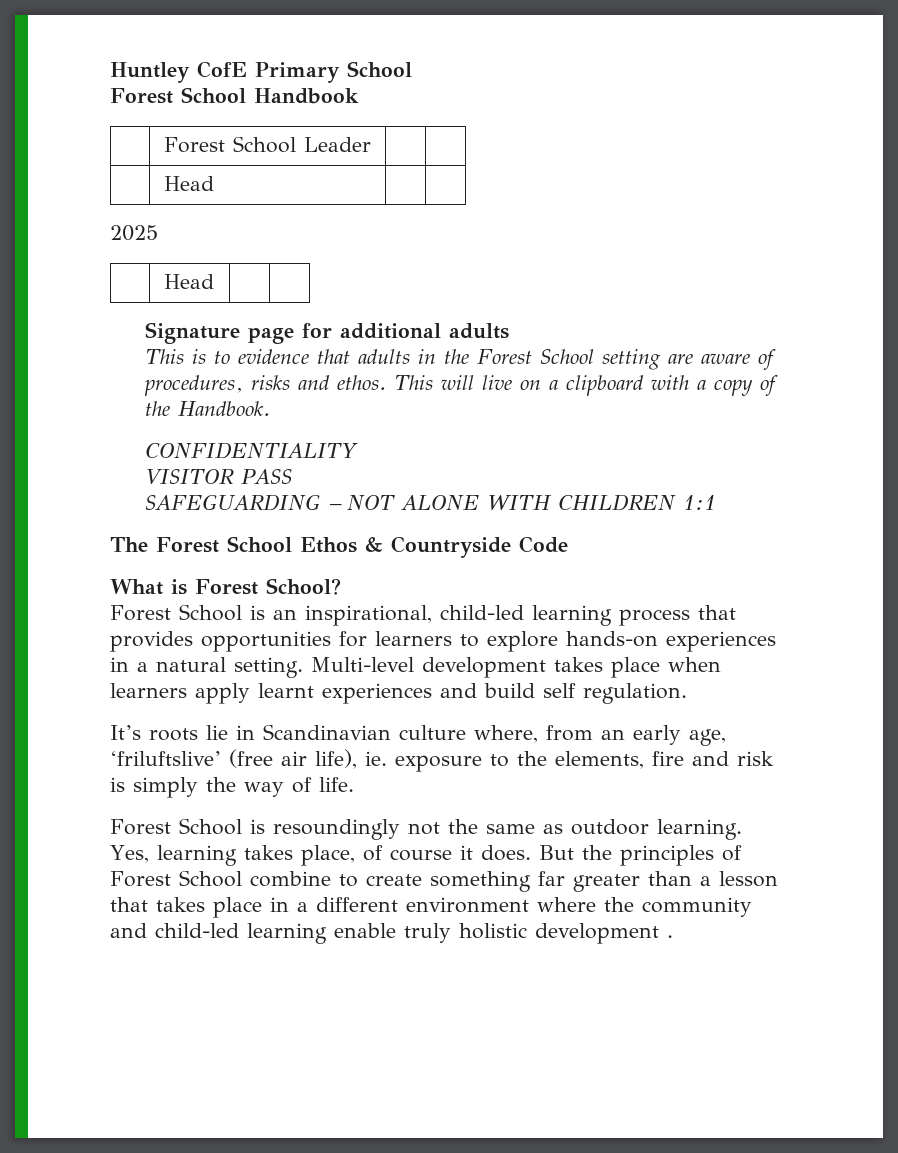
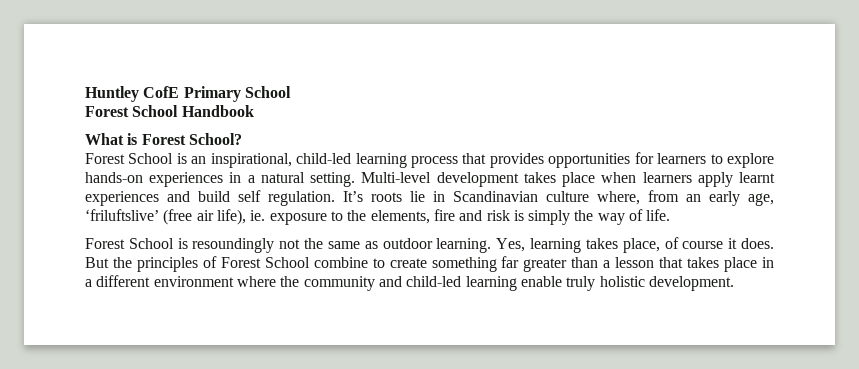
- | Forest School Leader | |
- | Head | |
- 2025
- | Head | |
- Signature page for additional adults
- This is to evidence that adults in the Forest School setting are aware of procedures, risks and ethos. This will live on a clipboard with a copy of the Handbook.
- CONFIDENTIALITY
- VISITOR PASS
- SAFEGUARDING – NOT ALONE WITH CHILDREN 1:1
- The Forest School Ethos & Countryside Code
- Multi-level development takes place when learners apply learnt experiences and build self regulation.
- It’s roots lie in Scandinavian culture where, from an early age, ‘friluftslive’ (free air life), ie. exposure to the elements, fire and risk is simply the way of life.
+ Multi-level development takes place when learners apply learnt experiences and build self regulation. It’s roots lie in Scandinavian culture where, from an early age, ‘friluftslive’ (free air life), ie. exposure to the elements, fire and risk is simply the way of life.
- But the principles of Forest School combine to create something far greater than a lesson that takes place in a different environment where the community and child-led learning enable truly holistic development .
+ But the principles of Forest School combine to create something far greater than a lesson that takes place in a different environment where the community and child-led learning enable truly holistic development.

